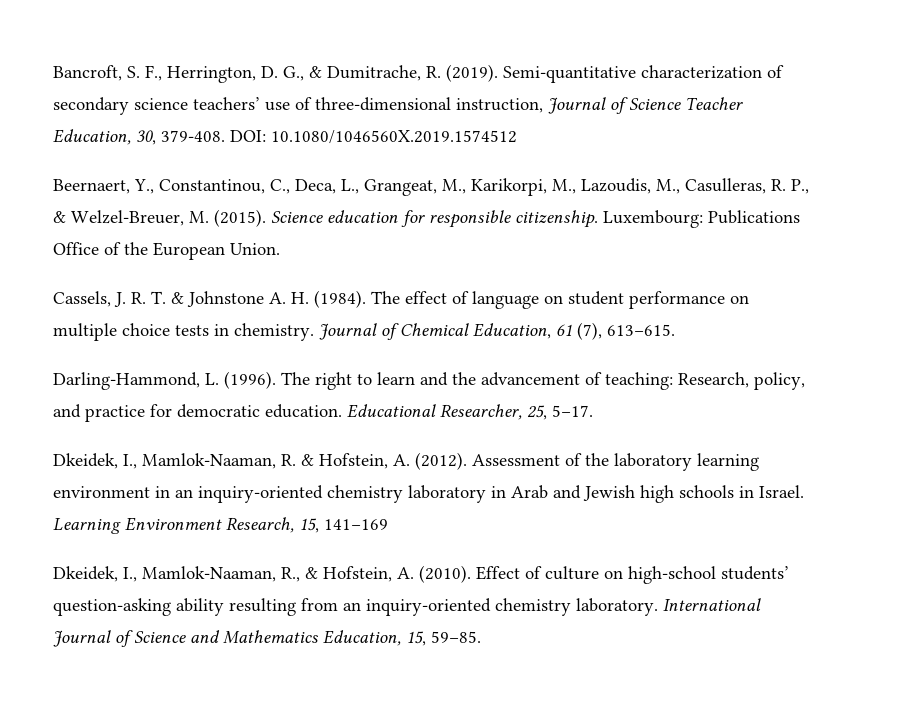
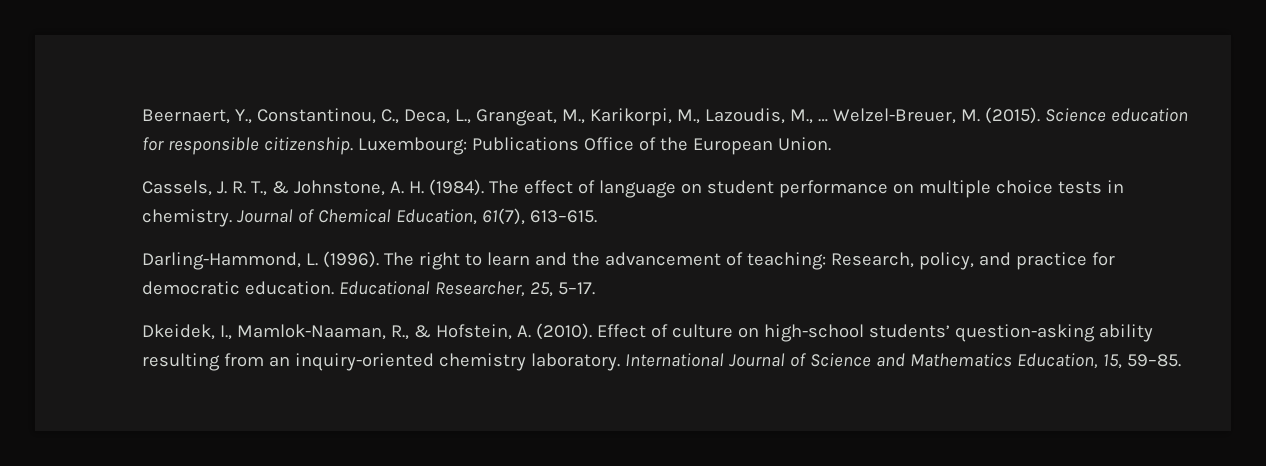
- Bancroft, S. F., Herrington, D. G., & Dumitrache, R. (2019). Semi-quantitative characterization of secondary science teachers’ use of three-dimensional instruction, Journal of Science Teacher Education, 30, 379-408. DOI: 10.1080/1046560X.2019.1574512
- Beernaert, Y., Constantinou, C., Deca, L., Grangeat, M., Karikorpi, M., Lazoudis, M., Casulleras, R. P., & Welzel-Breuer, M. (2015).
+ Beernaert, Y., Constantinou, C., Deca, L., Grangeat, M., Karikorpi, M., Lazoudis, M., … Welzel-Breuer, M. (2015).
- Cassels, J. R. T. & Johnstone A. H. (1984).
+ Cassels, J. R. T., & Johnstone, A. H. (1984).
- Journal of Chemical Education, 61 (7), 613–615.
+ Journal of Chemical Education, 61(7), 613–615.
- Dkeidek, I., Mamlok-Naaman, R. & Hofstein, A. (2012). Assessment of the laboratory learning environment in an inquiry-oriented chemistry laboratory in Arab and Jewish high schools in Israel. Learning Environment Research, 15, 141–169

